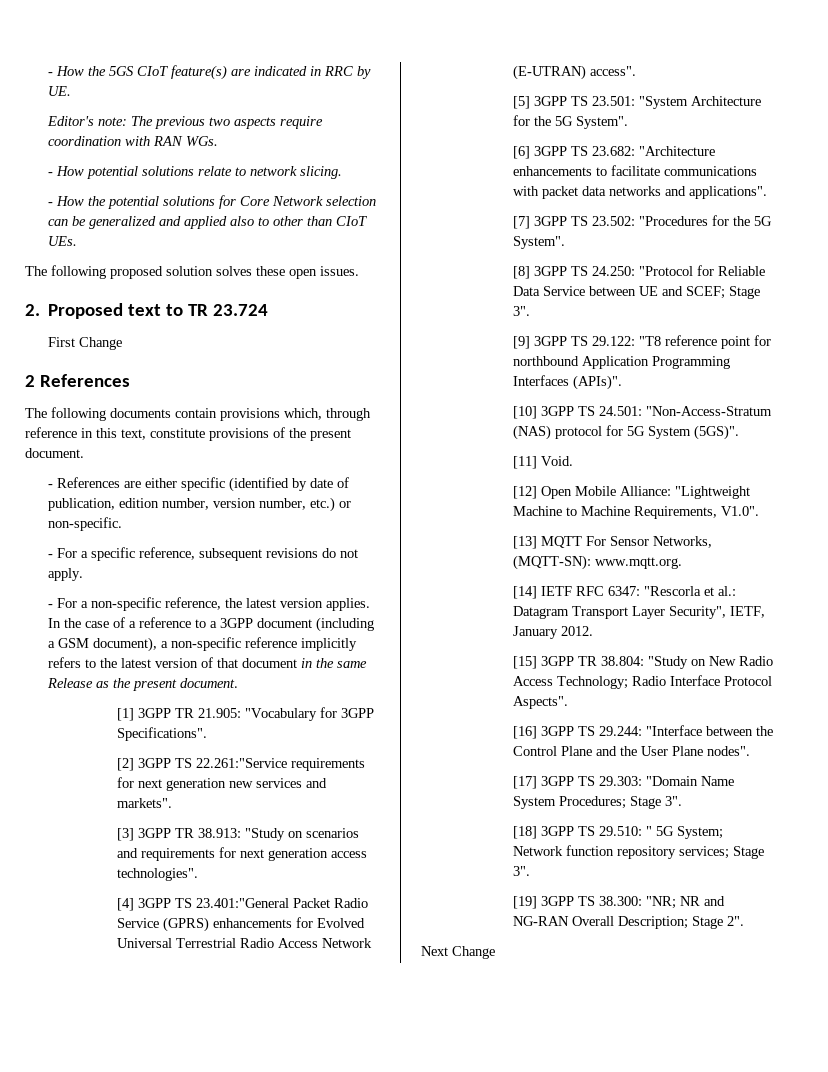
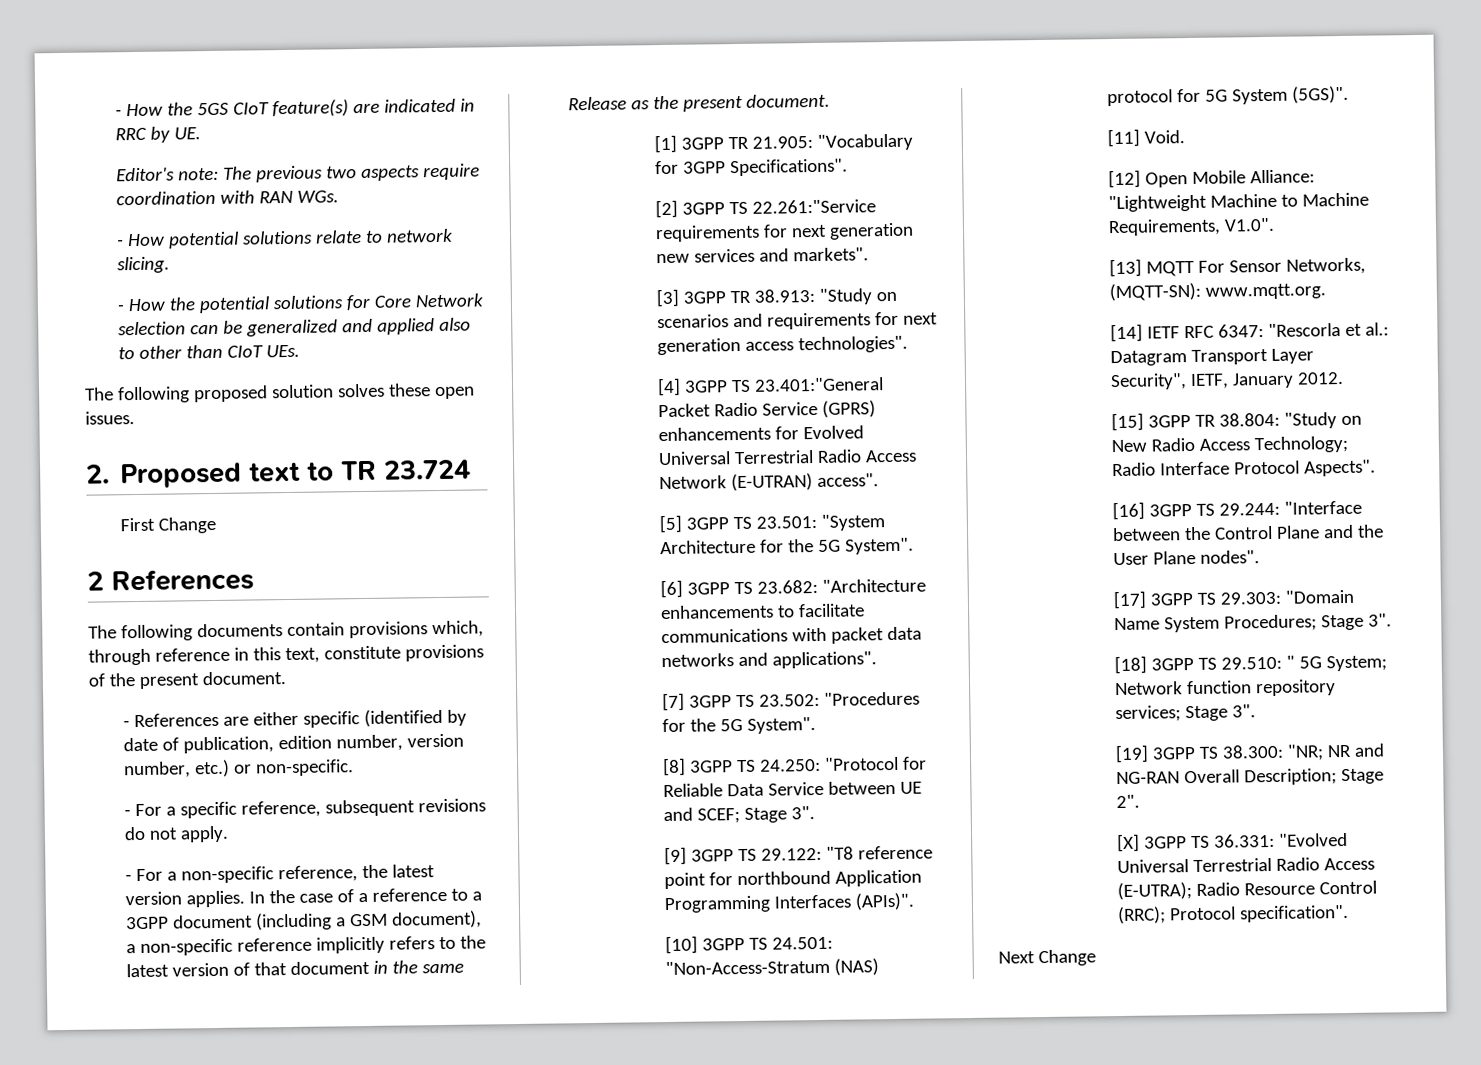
+ [X] 3GPP TS 36.331: "Evolved Universal Terrestrial Radio Access (E-UTRA); Radio Resource Control (RRC); Protocol specification".

